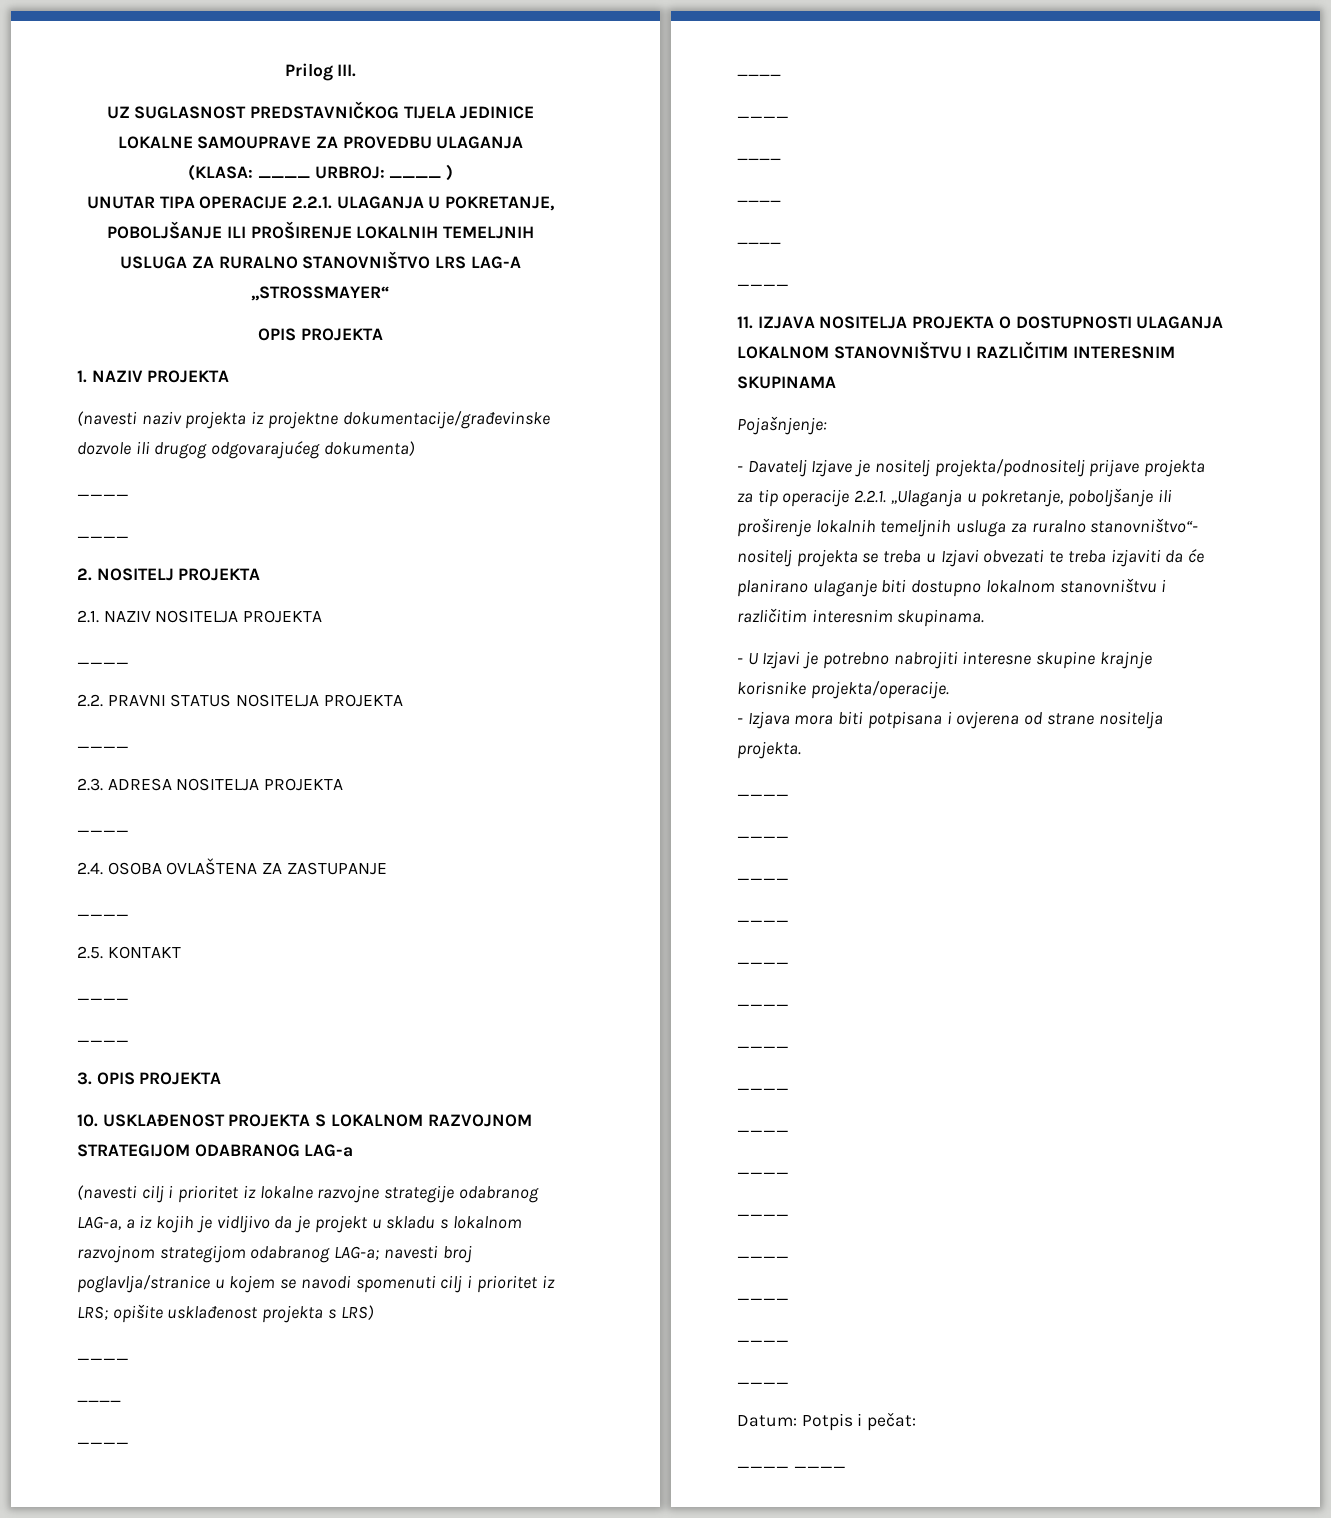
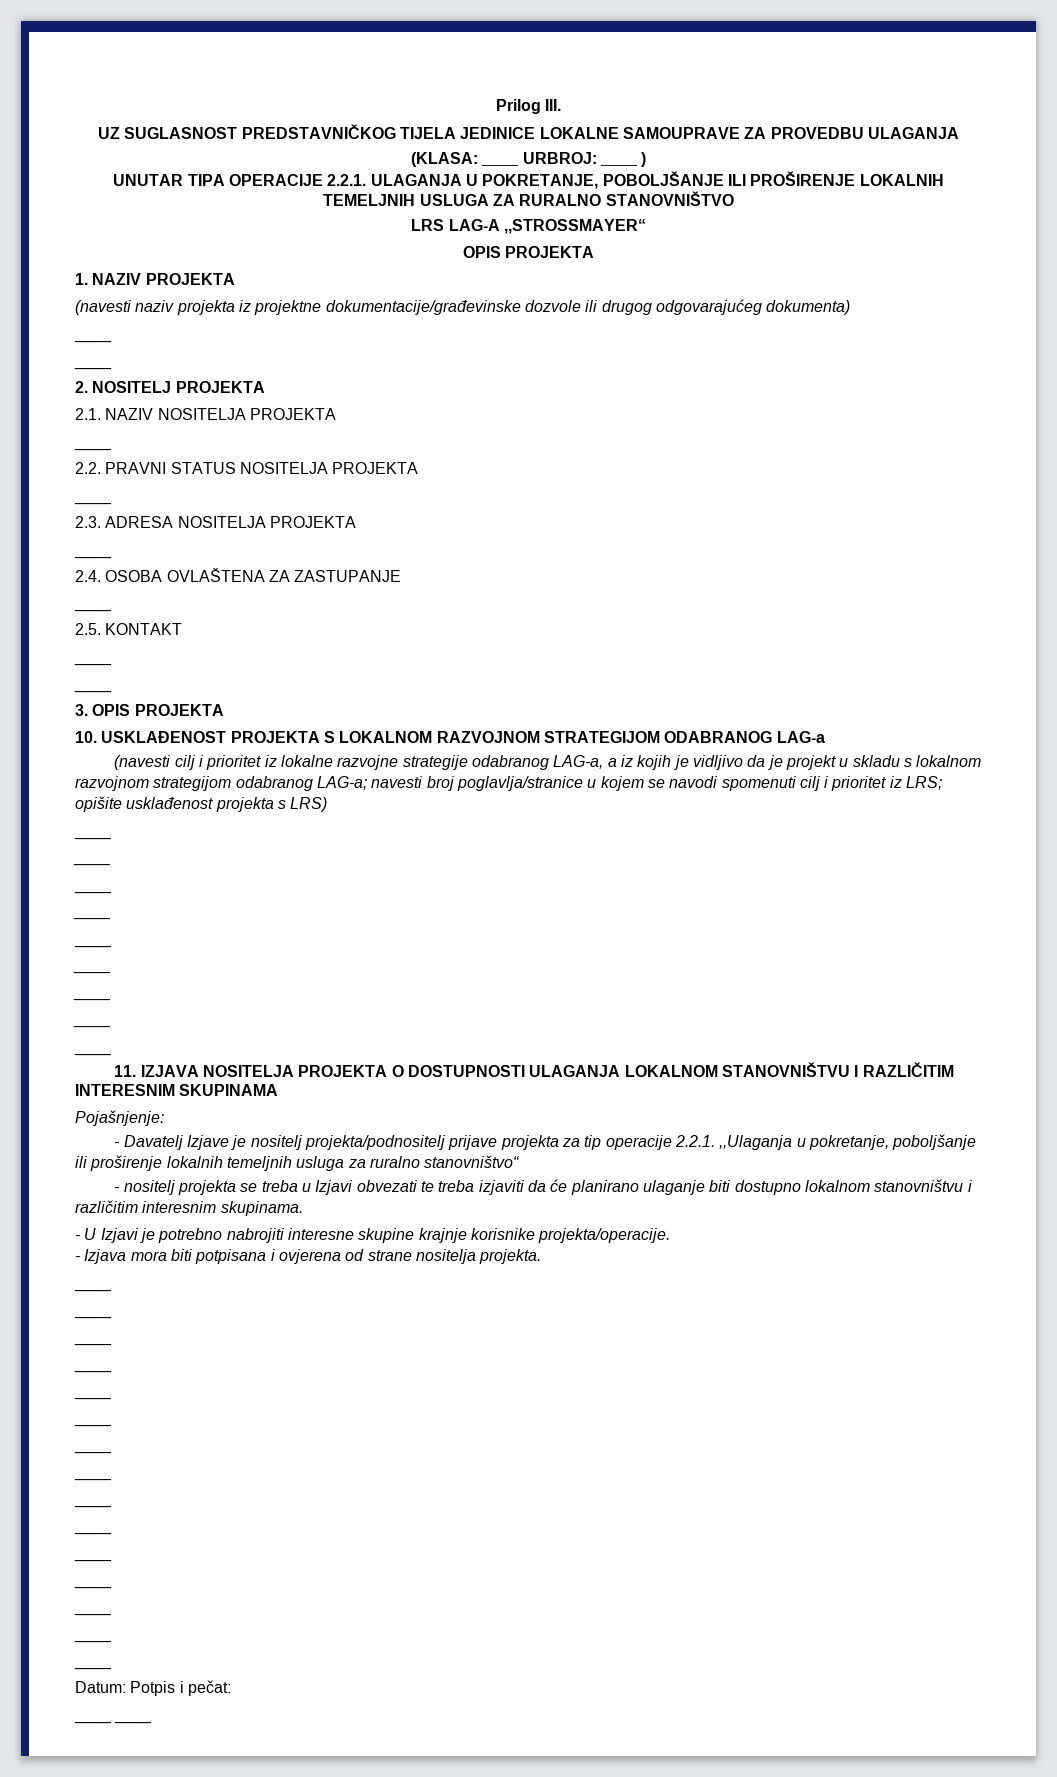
- UNUTAR TIPA OPERACIJE 2.2.1. ULAGANJA U POKRETANJE, POBOLJŠANJE ILI PROŠIRENJE LOKALNIH TEMELJNIH USLUGA ZA RURALNO STANOVNIŠTVO LRS LAG-A ,,STROSSMAYER“
+ UNUTAR TIPA OPERACIJE 2.2.1. ULAGANJA U POKRETANJE, POBOLJŠANJE ILI PROŠIRENJE LOKALNIH TEMELJNIH USLUGA ZA RURALNO STANOVNIŠTVO
+ LRS LAG-A ,,STROSSMAYER“
- - Davatelj Izjave je nositelj projekta/podnositelj prijave projekta za tip operacije 2.2.1. ,,Ulaganja u pokretanje, poboljšanje ili proširenje lokalnih temeljnih usluga za ruralno stanovništvo“- nositelj projekta se treba u Izjavi obvezati te treba izjaviti da će planirano ulaganje biti dostupno lokalnom stanovništvu i različitim interesnim skupinama.
+ - Davatelj Izjave je nositelj projekta/podnositelj prijave projekta za tip operacije 2.2.1. ,,Ulaganja u pokretanje, poboljšanje ili proširenje lokalnih temeljnih usluga za ruralno stanovništvo“
+ - nositelj projekta se treba u Izjavi obvezati te treba izjaviti da će planirano ulaganje biti dostupno lokalnom stanovništvu i različitim interesnim skupinama.

